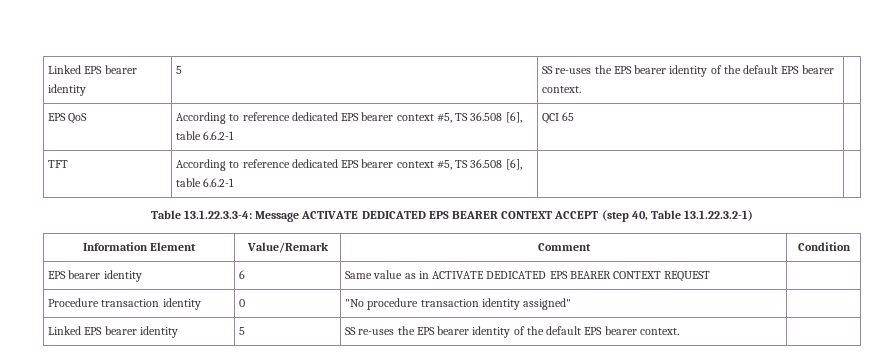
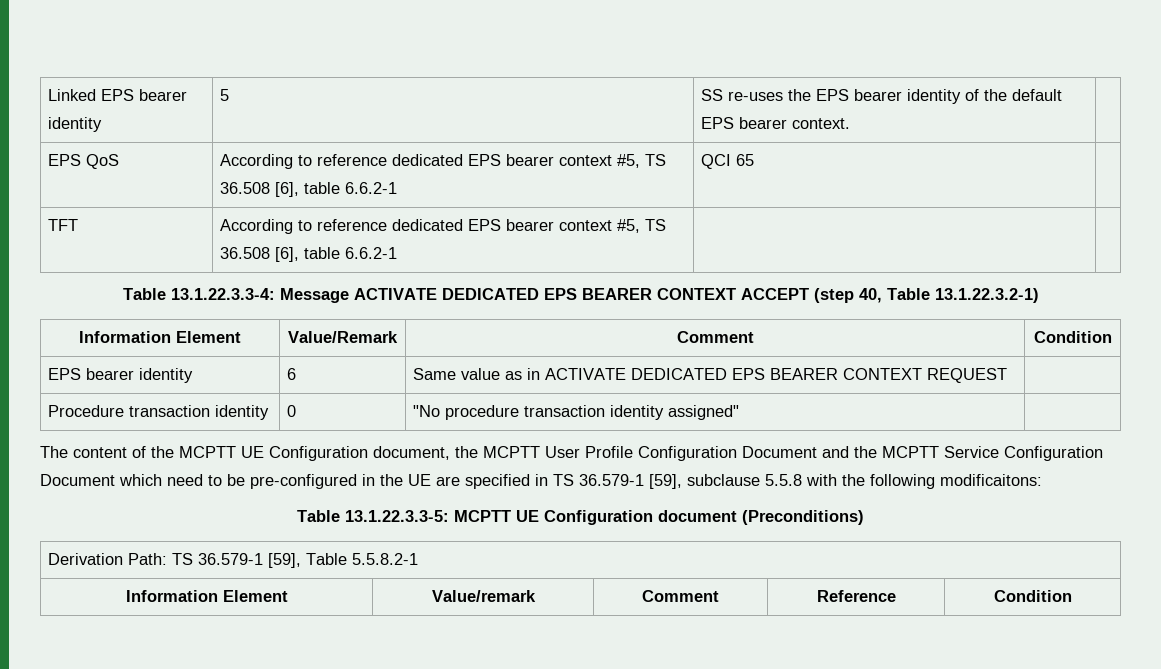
  Procedure transaction identity | 0 | "No procedure transaction identity assigned" |
- Linked EPS bearer identity | 5 | SS re-uses the EPS bearer identity of the default EPS bearer context. |
+ The content of the MCPTT UE Configuration document, the MCPTT User Profile Configuration Document and the MCPTT Service Configuration Document which need to be pre-configured in the UE are specified in TS 36.579-1 [59], subclause 5.5.8 with the following modificaitons:
+ Table 13.1.22.3.3-5: MCPTT UE Configuration document (Preconditions)
+ Derivation Path: TS 36.579-1 [59], Table 5.5.8.2-1
+ Information Element | Value/remark | Comment | Reference | Condition

